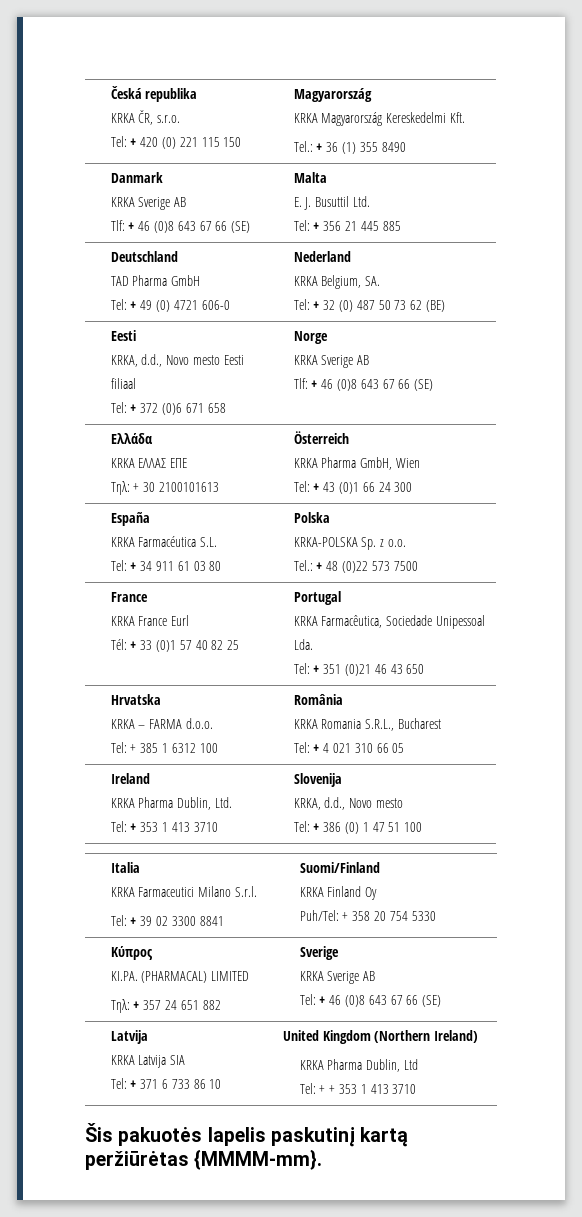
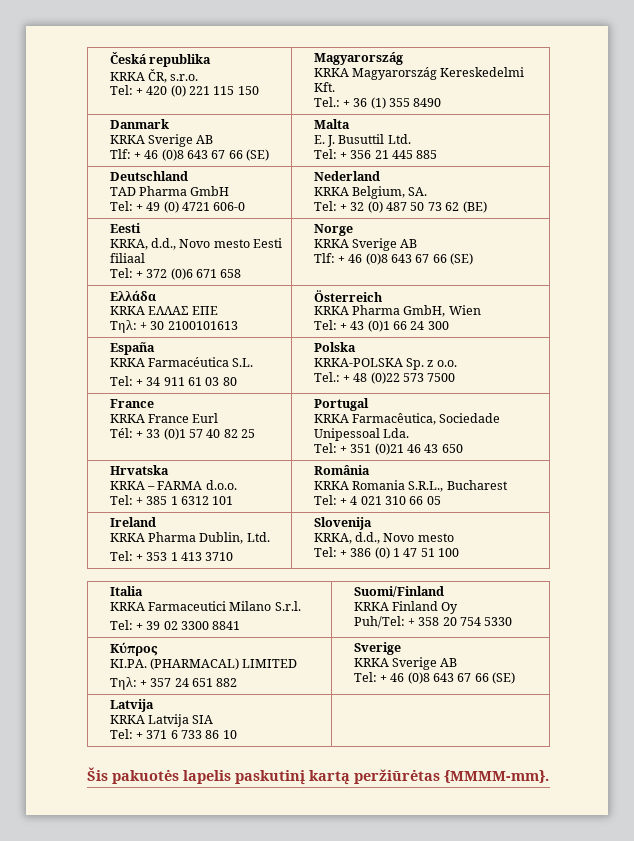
  Hrvatska
  KRKA – FARMA d.o.o.
- Tel: + 385 1 6312 100 | România
+ Tel: + 385 1 6312 101 | România
  Κύπρος
  KI.PA. (PHARMACAL) LIMITED
  Τηλ: + 357 24 651 882 | Sverige
  KRKA Sverige AB
  Tel: + 46 (0)8 643 67 66 (SE)
  Latvija
  KRKA Latvija SIA
- Tel: + 371 6 733 86 10 | United Kingdom (Northern Ireland)
- KRKA Pharma Dublin, Ltd
- Tel: + + 353 1 413 3710
+ Tel: + 371 6 733 86 10 |

